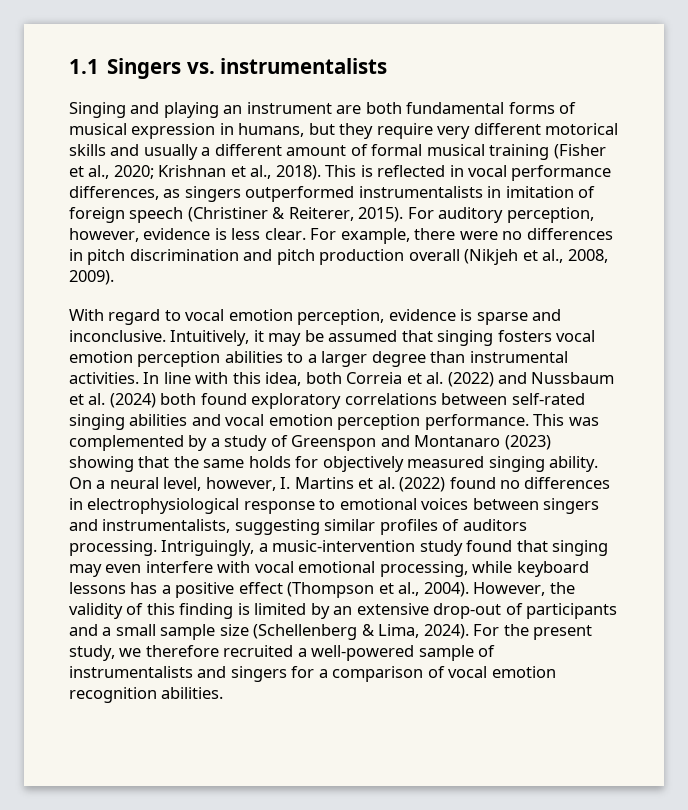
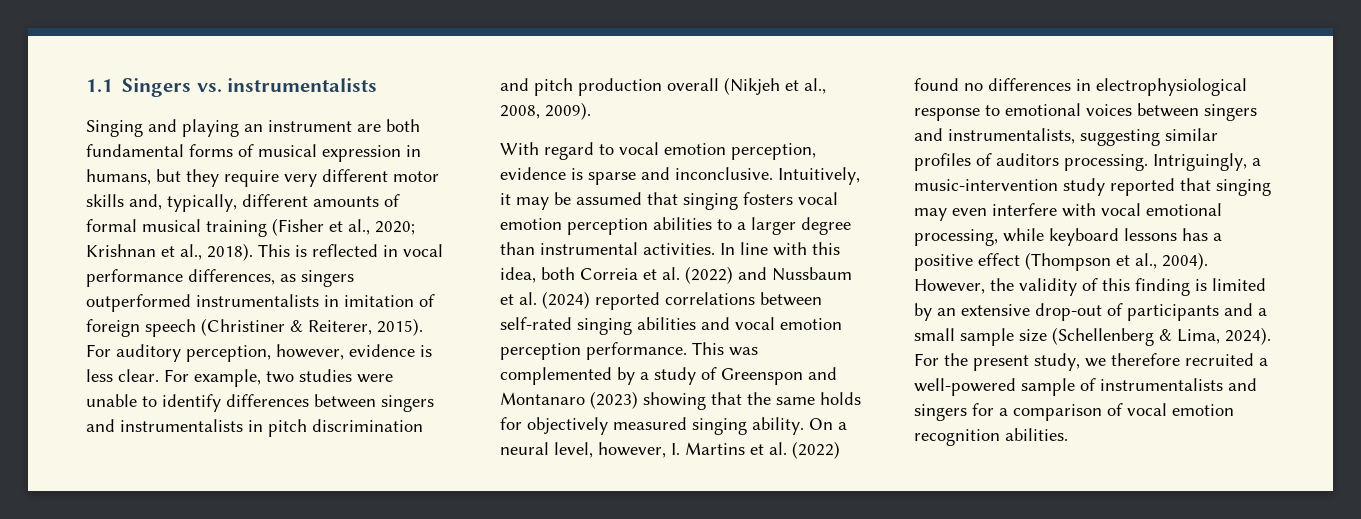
- Singing and playing an instrument are both fundamental forms of musical expression in humans, but they require very different motorical skills and usually a different amount of formal musical training (Fisher et al., 2020; Krishnan et al., 2018).
+ Singing and playing an instrument are both fundamental forms of musical expression in humans, but they require very different motor skills and, typically, different amounts of formal musical training (Fisher et al., 2020; Krishnan et al., 2018).
- For example, there were no differences in pitch discrimination and pitch production overall (Nikjeh et al., 2008, 2009).
+ For example, two studies were unable to identify differences between singers and instrumentalists in pitch discrimination and pitch production overall (Nikjeh et al., 2008, 2009).
- In line with this idea, both Correia et al. (2022) and Nussbaum et al. (2024) both found exploratory correlations between self-rated singing abilities and vocal emotion perception performance.
+ In line with this idea, both Correia et al. (2022) and Nussbaum et al. (2024) reported correlations between self-rated singing abilities and vocal emotion perception performance.
- Intriguingly, a music-intervention study found that singing may even interfere with vocal emotional processing, while keyboard lessons has a positive effect (Thompson et al., 2004).
+ Intriguingly, a music-intervention study reported that singing may even interfere with vocal emotional processing, while keyboard lessons has a positive effect (Thompson et al., 2004).

